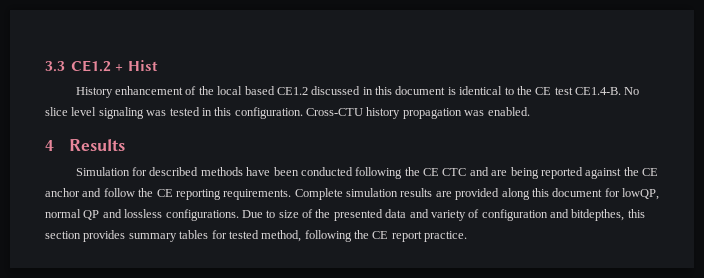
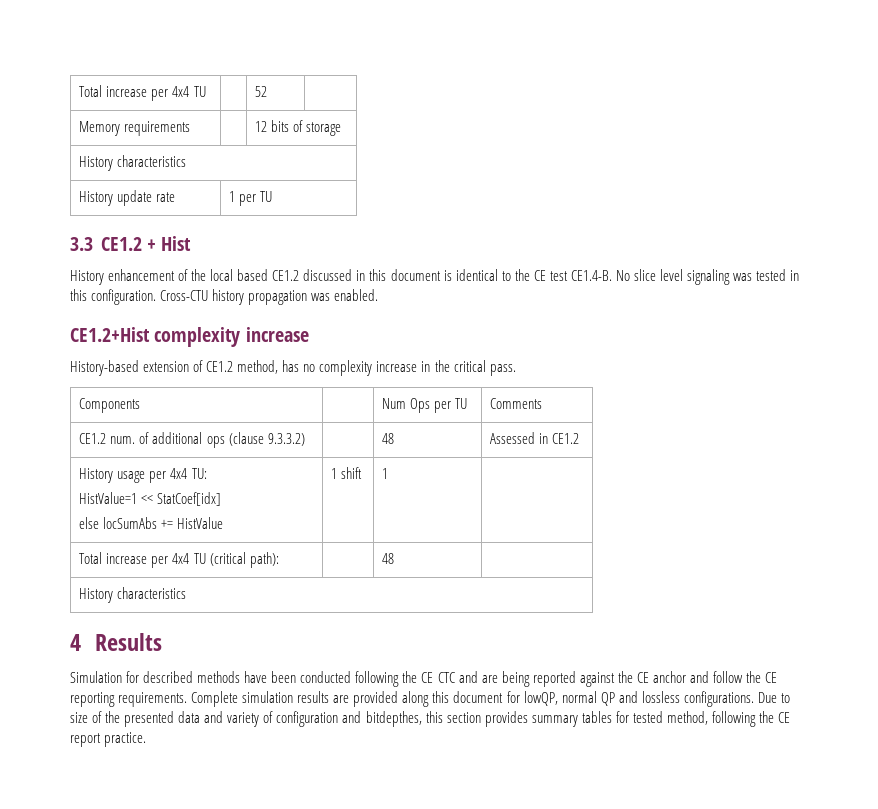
+ Total increase per 4x4 TU | | 52 |
+ Memory requirements | | 12 bits of storage
+ History characteristics
+ History update rate | 1 per TU
+ CE1.2+Hist complexity increase
+ History-based extension of CE1.2 method, has no complexity increase in the critical pass.
+ Components | | Num Ops per TU | Comments
+ CE1.2 num. of additional ops (clause 9.3.3.2) | | 48 | Assessed in CE1.2
+ History usage per 4x4 TU:
+ HistValue=1 << StatCoef[idx]
+ else locSumAbs += HistValue | 1 shift | 1 |
+ Total increase per 4x4 TU (critical path): | | 48 |
+ History characteristics

